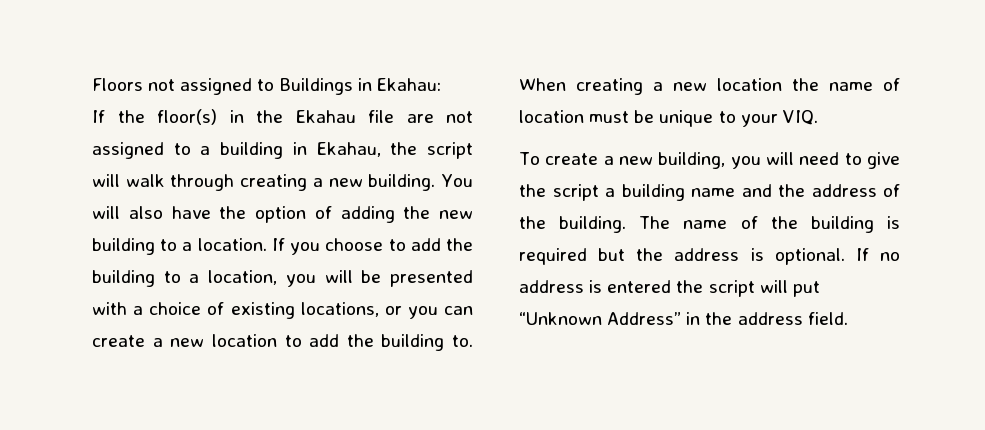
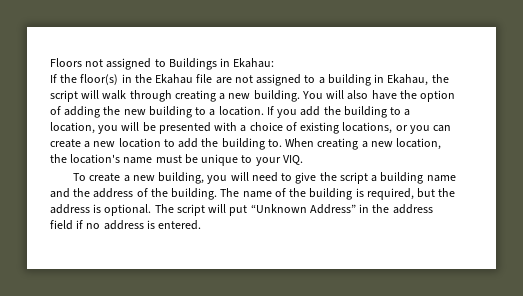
- If you choose to add the building to a location, you will be presented with a choice of existing locations, or you can create a new location to add the building to.
+ If you add the building to a location, you will be presented with a choice of existing locations, or you can create a new location to add the building to.
- When creating a new location the name of location must be unique to your VIQ.
+ When creating a new location, the location's name must be unique to your VIQ.
- The name of the building is required but the address is optional.
+ The name of the building is required, but the address is optional.
- If no address is entered the script will put “Unknown Address” in the address field.
+ The script will put “Unknown Address” in the address field if no address is entered.

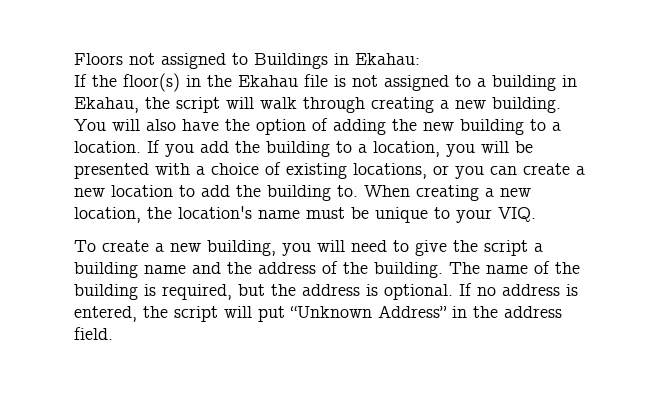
- If the floor(s) in the Ekahau file are not assigned to a building in Ekahau, the script will walk through creating a new building.
+ If the floor(s) in the Ekahau file is not assigned to a building in Ekahau, the script will walk through creating a new building.
- The script will put “Unknown Address” in the address field if no address is entered.
+ If no address is entered, the script will put “Unknown Address” in the address field.

